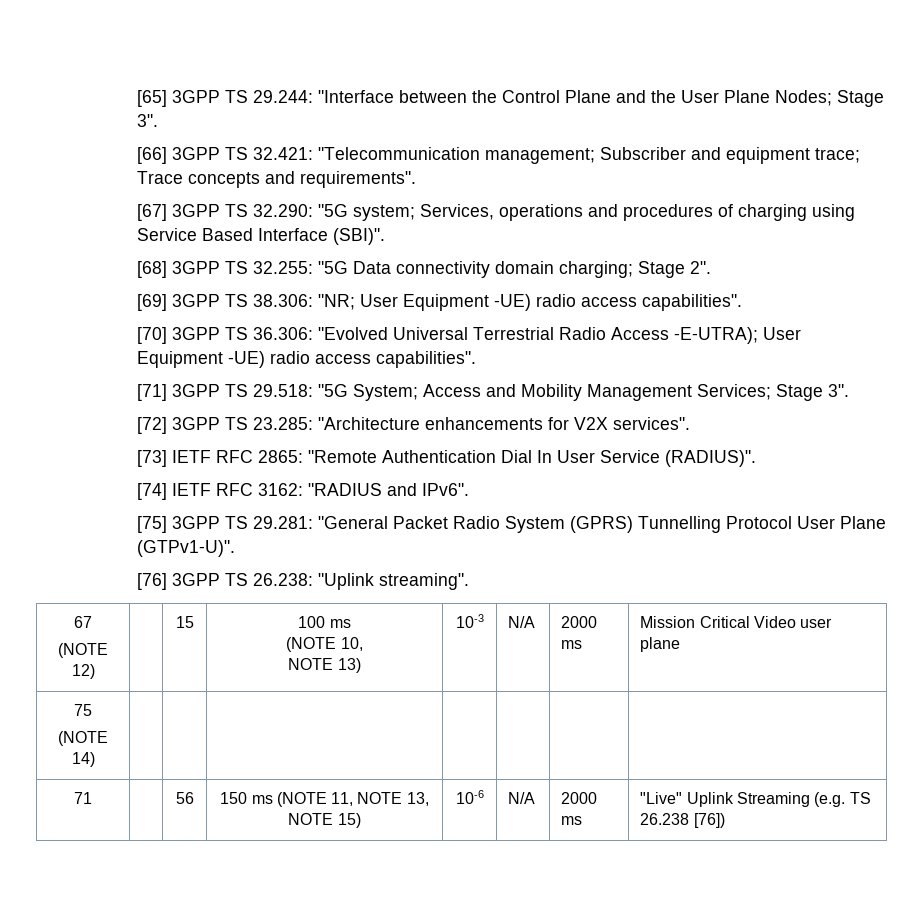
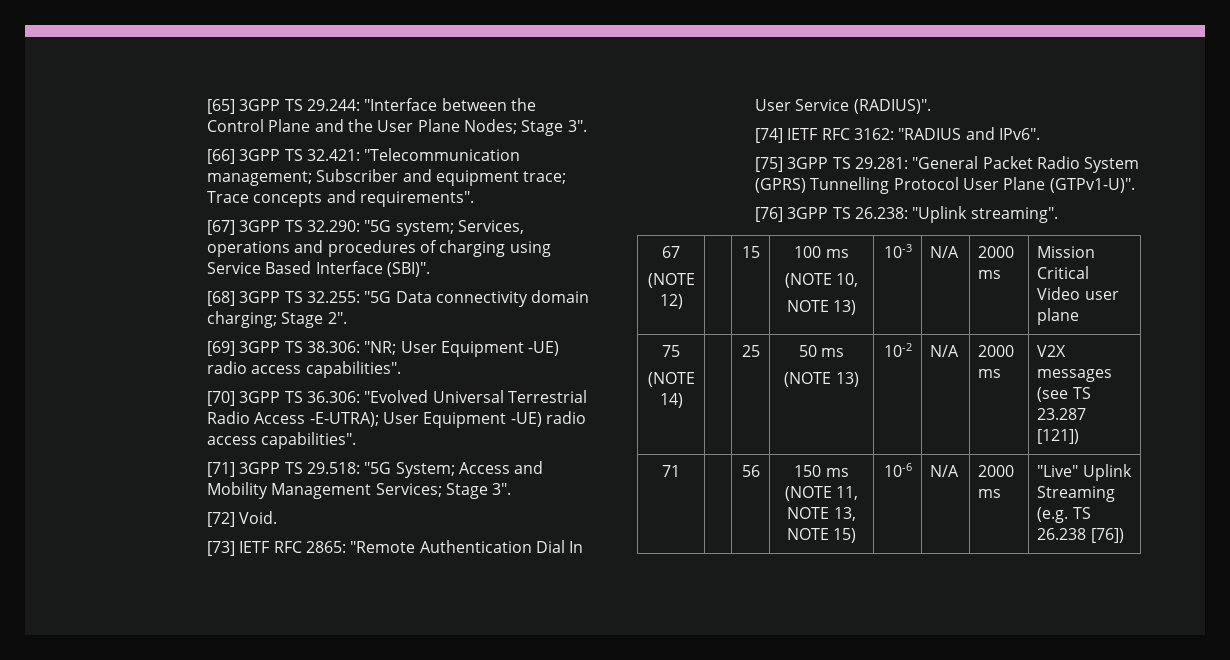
- [72] 3GPP TS 23.285: "Architecture enhancements for V2X services".
+ [72] Void.
  75
- (NOTE 14) | | | | | | |
+ (NOTE 14) | | 25 | 50 ms
+ (NOTE 13) | 10-2 | N/A | 2000 ms | V2X messages (see TS 23.287 [121])

